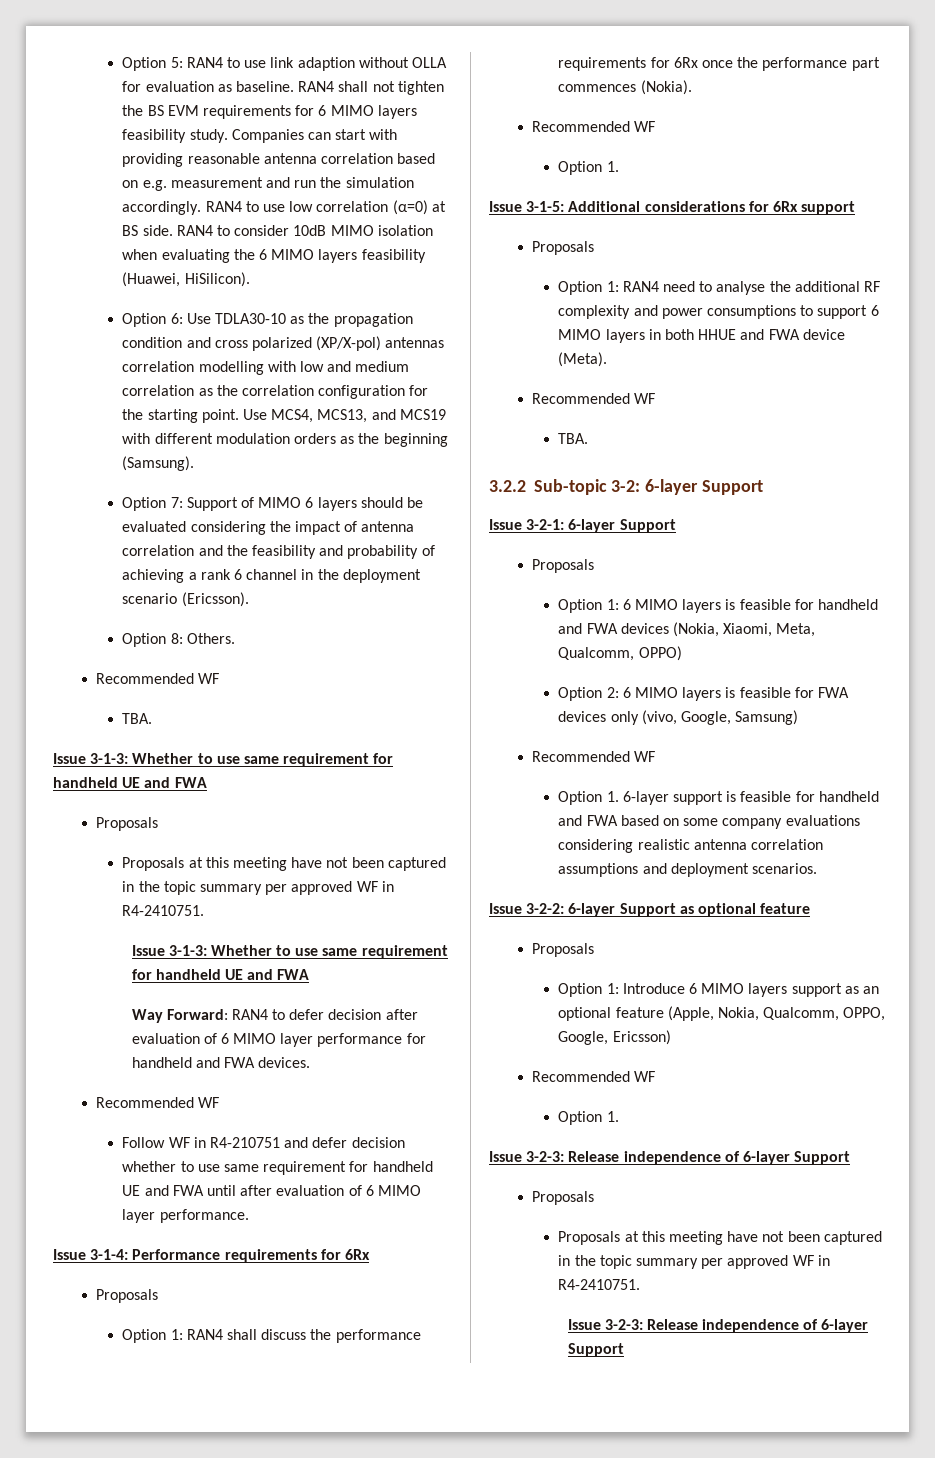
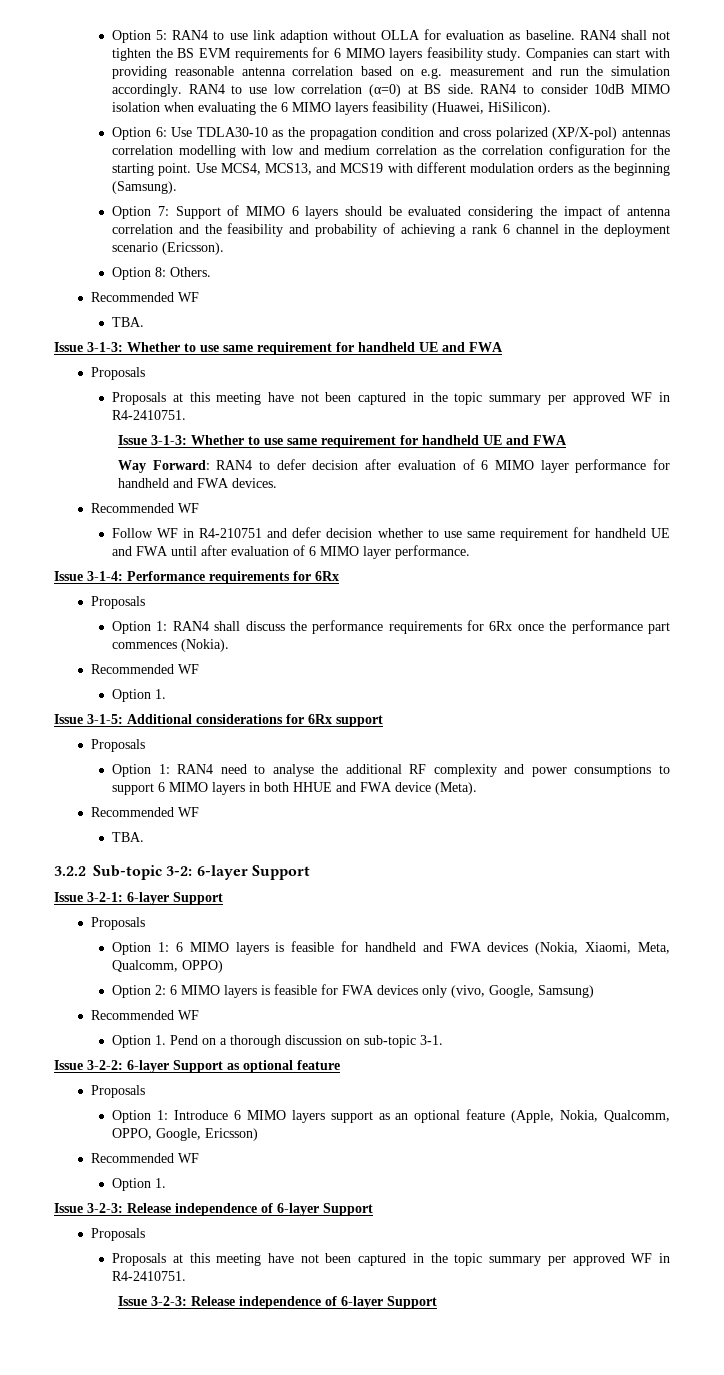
- Option 1. 6-layer support is feasible for handheld and FWA based on some company evaluations considering realistic antenna correlation assumptions and deployment scenarios.
+ Option 1. Pend on a thorough discussion on sub-topic 3-1.

